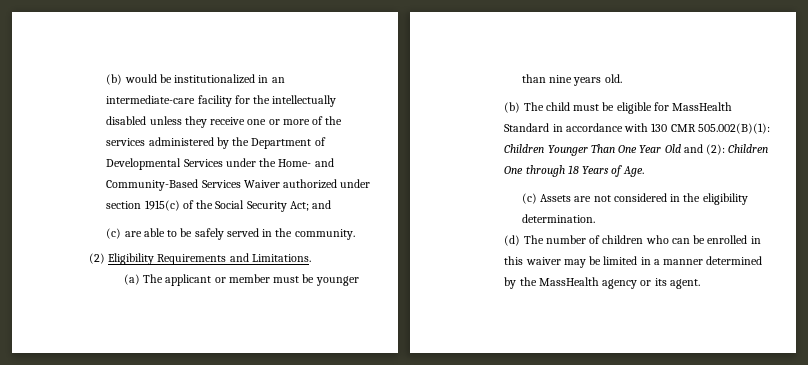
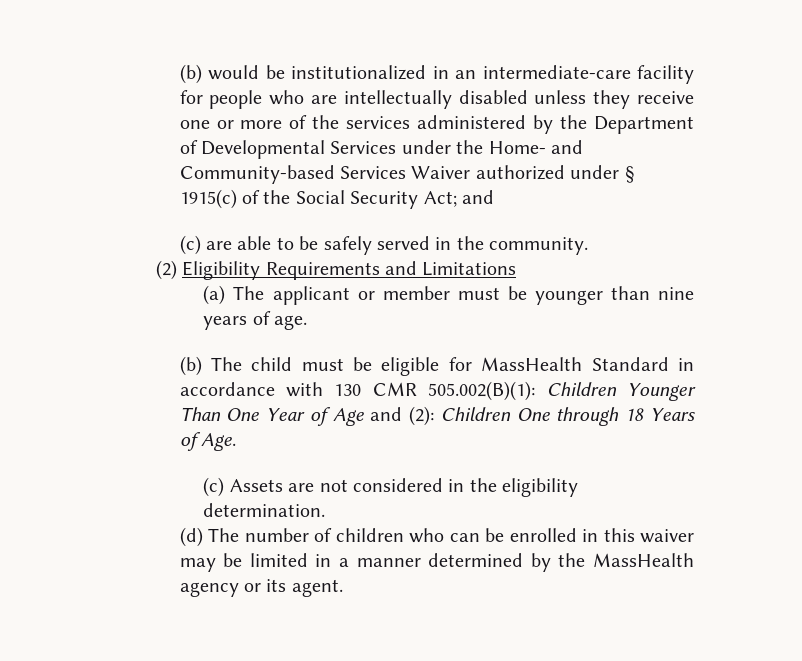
- (b) would be institutionalized in an intermediate-care facility for the intellectually disabled unless they receive one or more of the services administered by the Department of Developmental Services under the Home- and Community-Based Services Waiver authorized under section 1915(c) of the Social Security Act; and
+ (b) would be institutionalized in an intermediate-care facility for people who are intellectually disabled unless they receive one or more of the services administered by the Department of Developmental Services under the Home- and Community-based Services Waiver authorized under § 1915(c) of the Social Security Act; and
- (2) Eligibility Requirements and Limitations.
+ (2) Eligibility Requirements and Limitations
- (a) The applicant or member must be younger than nine years old.
+ (a) The applicant or member must be younger than nine years of age.
- (b) The child must be eligible for MassHealth Standard in accordance with 130 CMR 505.002(B)(1): Children Younger Than One Year Old and (2): Children One through 18 Years of Age.
+ (b) The child must be eligible for MassHealth Standard in accordance with 130 CMR 505.002(B)(1): Children Younger Than One Year of Age and (2): Children One through 18 Years of Age.

